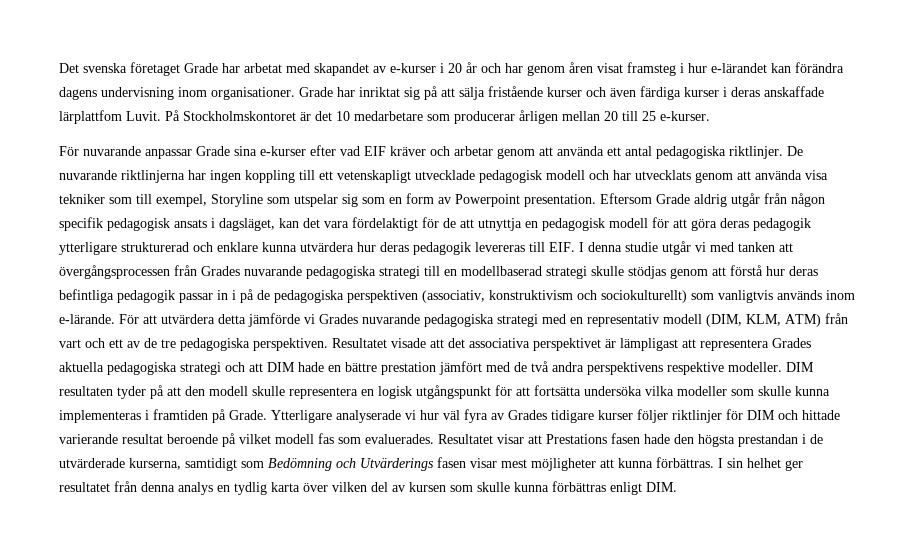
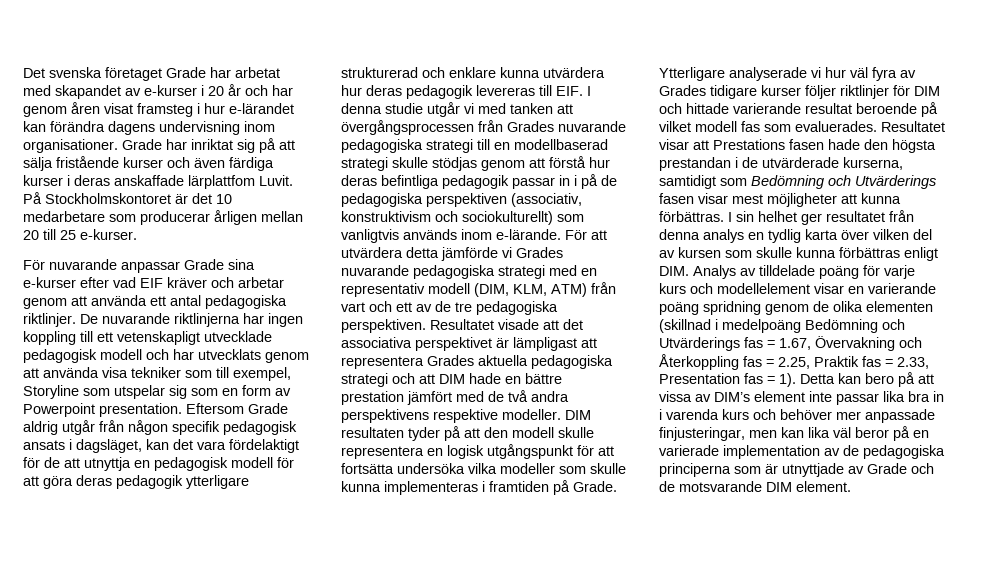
- I sin helhet ger resultatet från denna analys en tydlig karta över vilken del av kursen som skulle kunna förbättras enligt DIM.
+ I sin helhet ger resultatet från denna analys en tydlig karta över vilken del av kursen som skulle kunna förbättras enligt DIM. Analys av tilldelade poäng för varje kurs och modellelement visar en varierande poäng spridning genom de olika elementen (skillnad i medelpoäng Bedömning och Utvärderings fas = 1.67, Övervakning och Återkoppling fas = 2.25, Praktik fas = 2.33, Presentation fas = 1). Detta kan bero på att vissa av DIM’s element inte passar lika bra in i varenda kurs och behöver mer anpassade finjusteringar, men kan lika väl beror på en varierade implementation av de pedagogiska principerna som är utnyttjade av Grade och de motsvarande DIM element.

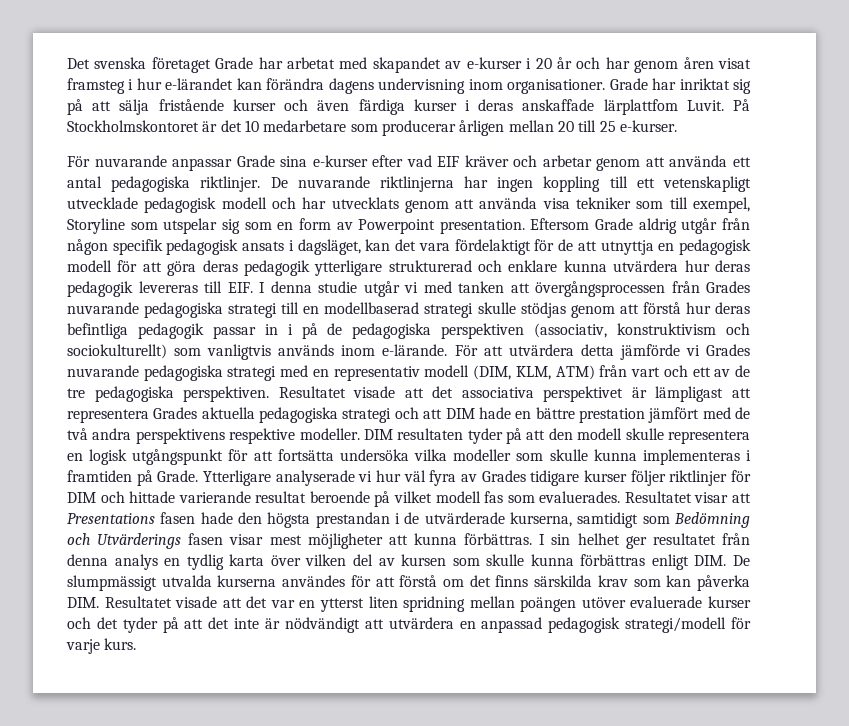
- Resultatet visar att Prestations fasen hade den högsta prestandan i de utvärderade kurserna, samtidigt som Bedömning och Utvärderings fasen visar mest möjligheter att kunna förbättras.
+ Resultatet visar att Presentations fasen hade den högsta prestandan i de utvärderade kurserna, samtidigt som Bedömning och Utvärderings fasen visar mest möjligheter att kunna förbättras.
- I sin helhet ger resultatet från denna analys en tydlig karta över vilken del av kursen som skulle kunna förbättras enligt DIM. Analys av tilldelade poäng för varje kurs och modellelement visar en varierande poäng spridning genom de olika elementen (skillnad i medelpoäng Bedömning och Utvärderings fas = 1.67, Övervakning och Återkoppling fas = 2.25, Praktik fas = 2.33, Presentation fas = 1). Detta kan bero på att vissa av DIM’s element inte passar lika bra in i varenda kurs och behöver mer anpassade finjusteringar, men kan lika väl beror på en varierade implementation av de pedagogiska principerna som är utnyttjade av Grade och de motsvarande DIM element.
+ I sin helhet ger resultatet från denna analys en tydlig karta över vilken del av kursen som skulle kunna förbättras enligt DIM. De slumpmässigt utvalda kurserna användes för att förstå om det finns särskilda krav som kan påverka DIM. Resultatet visade att det var en ytterst liten spridning mellan poängen utöver evaluerade kurser och det tyder på att det inte är nödvändigt att utvärdera en anpassad pedagogisk strategi/modell för varje kurs.

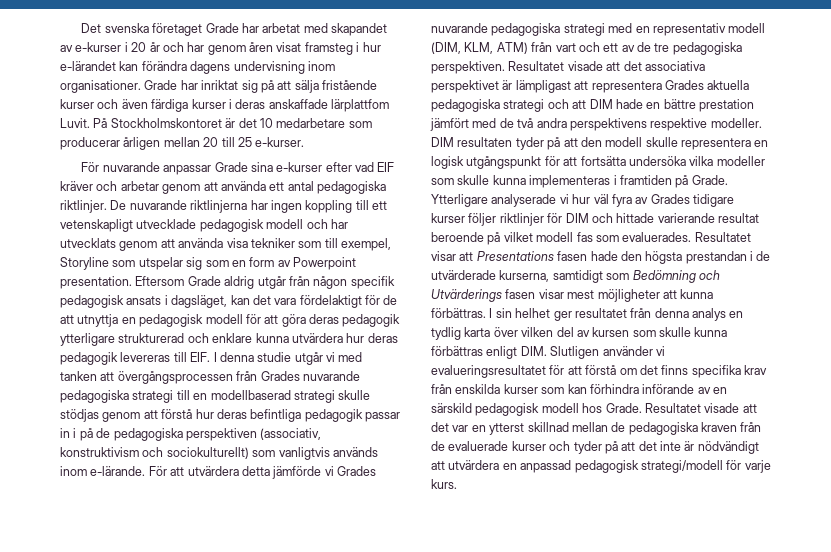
- I sin helhet ger resultatet från denna analys en tydlig karta över vilken del av kursen som skulle kunna förbättras enligt DIM. De slumpmässigt utvalda kurserna användes för att förstå om det finns särskilda krav som kan påverka DIM. Resultatet visade att det var en ytterst liten spridning mellan poängen utöver evaluerade kurser och det tyder på att det inte är nödvändigt att utvärdera en anpassad pedagogisk strategi/modell för varje kurs.
+ I sin helhet ger resultatet från denna analys en tydlig karta över vilken del av kursen som skulle kunna förbättras enligt DIM. Slutligen använder vi evalueringsresultatet för att förstå om det finns specifika krav från enskilda kurser som kan förhindra införande av en särskild pedagogisk modell hos Grade. Resultatet visade att det var en ytterst skillnad mellan de pedagogiska kraven från de evaluerade kurser och tyder på att det inte är nödvändigt att utvärdera en anpassad pedagogisk strategi/modell för varje kurs.

